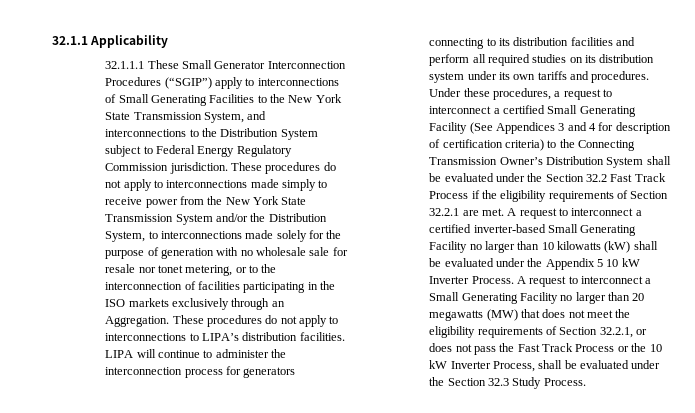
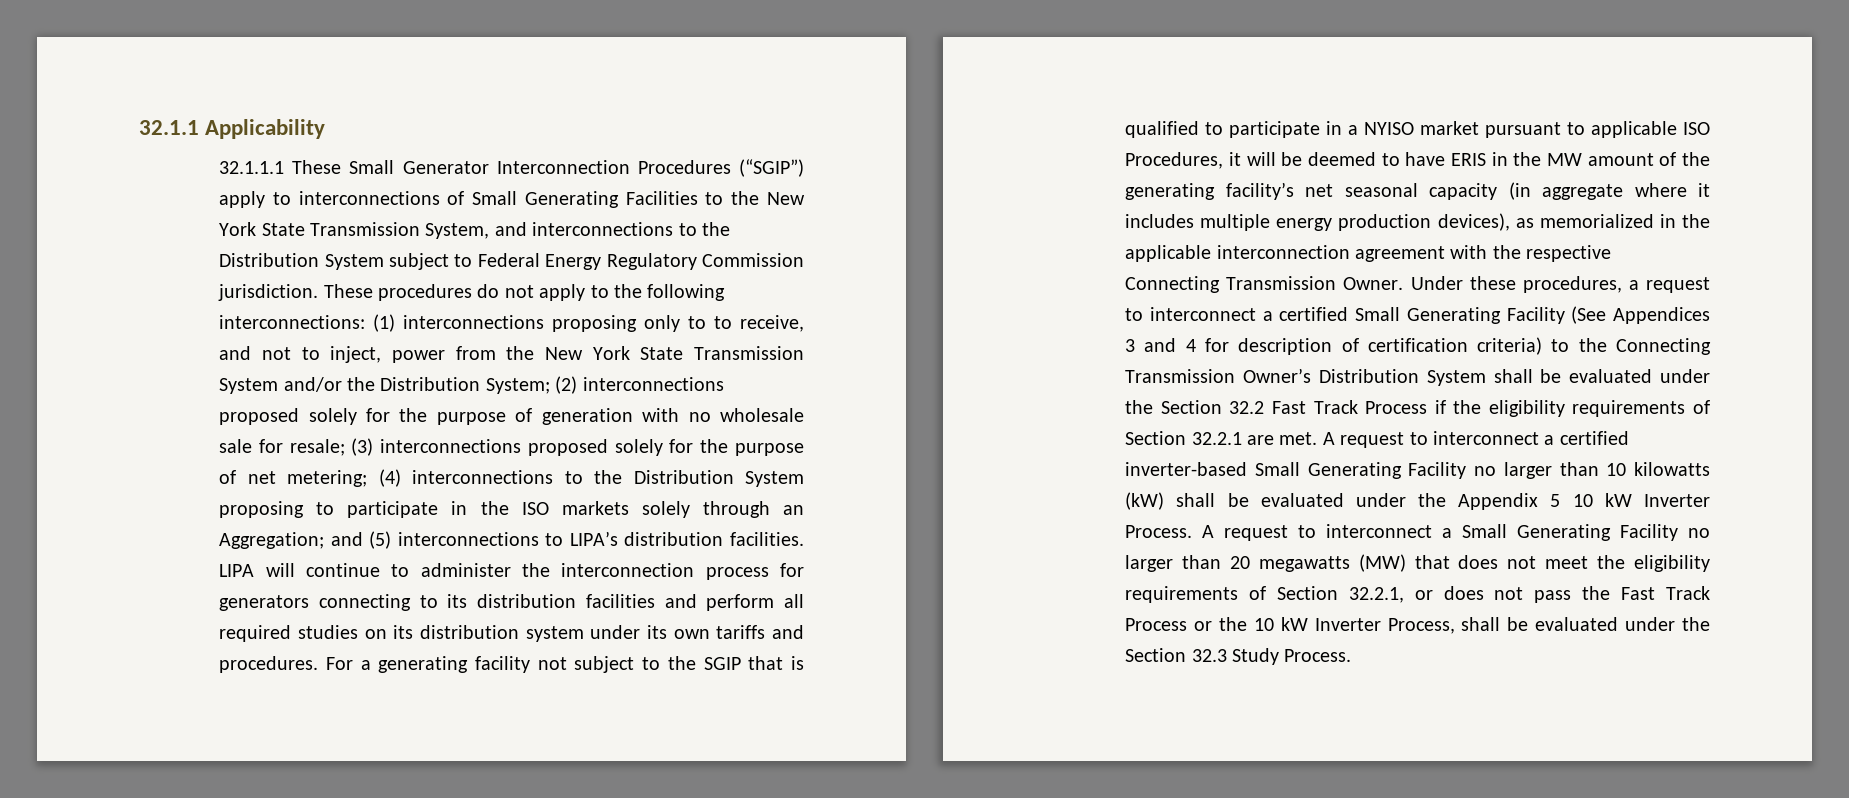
- These procedures do not apply to interconnections made simply to receive power from the New York State Transmission System and/or the Distribution System, to interconnections made solely for the purpose of generation with no wholesale sale for resale nor tonet metering, or to the interconnection of facilities participating in the ISO markets exclusively through an Aggregation. These procedures do not apply to interconnections to LIPA’s distribution facilities.
+ These procedures do not apply to the following interconnections: (1) interconnections proposing only to to receive, and not to inject, power from the New York State Transmission System and/or the Distribution System; (2) interconnections proposed solely for the purpose of generation with no wholesale sale for resale; (3) interconnections proposed solely for the purpose of net metering; (4) interconnections to the Distribution System proposing to participate in the ISO markets solely through an Aggregation; and (5) interconnections to LIPA’s distribution facilities.
+ For a generating facility not subject to the SGIP that is qualified to participate in a NYISO market pursuant to applicable ISO Procedures, it will be deemed to have ERIS in the MW amount of the generating facility’s net seasonal capacity (in aggregate where it includes multiple energy production devices), as memorialized in the applicable interconnection agreement with the respective Connecting Transmission Owner.

